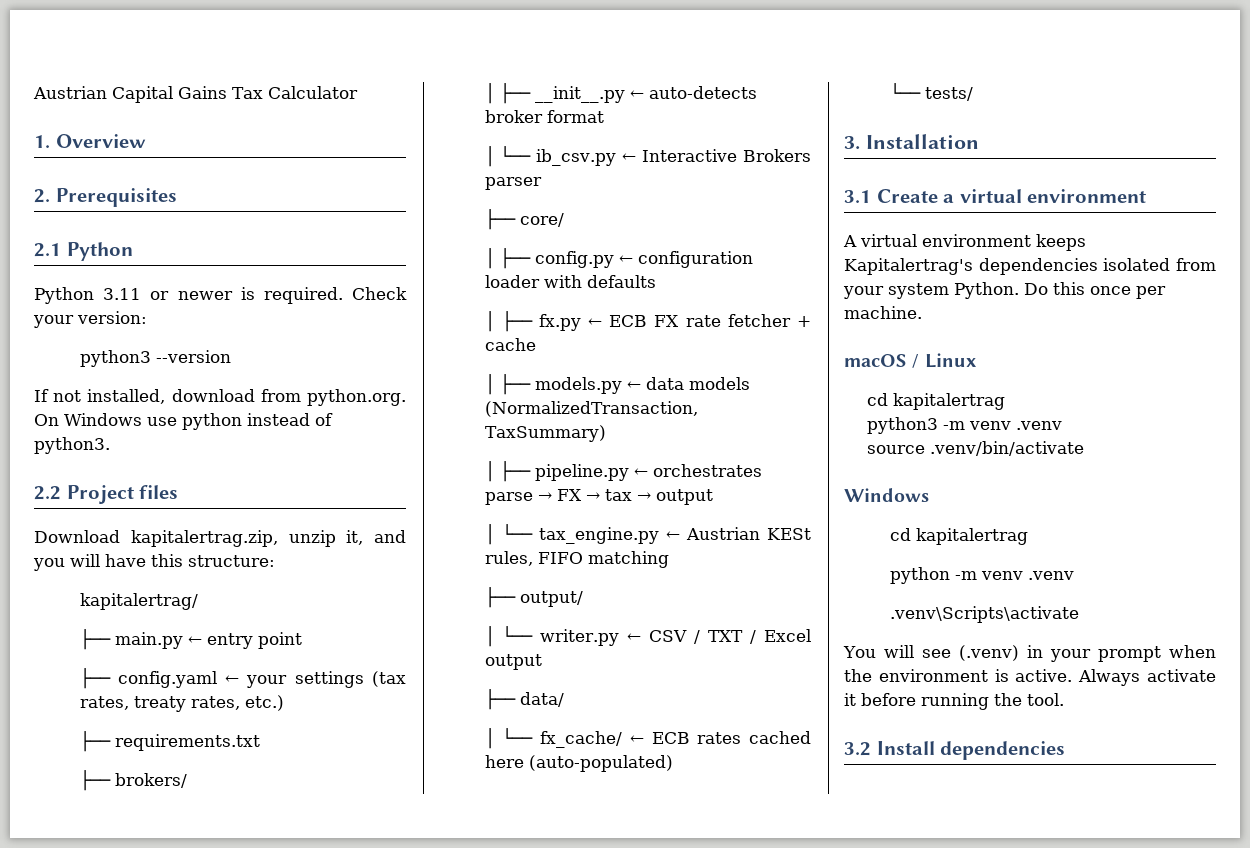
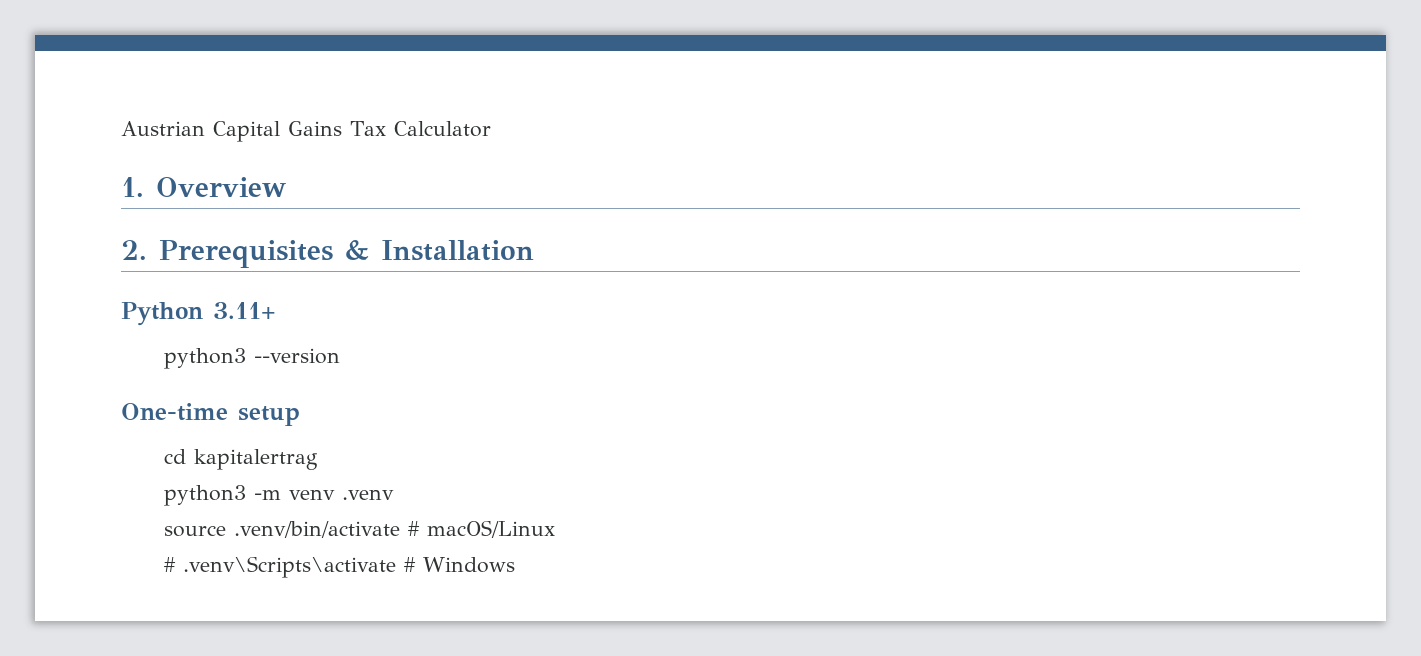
- 2. Prerequisites
- 2.1 Python
- Python 3.11 or newer is required. Check your version:
+ 2. Prerequisites & Installation
+ Python 3.11+
  python3 --version
- If not installed, download from python.org. On Windows use python instead of python3.
- 2.2 Project files
- Download kapitalertrag.zip, unzip it, and you will have this structure:
- kapitalertrag/
- ├── main.py ← entry point
- ├── config.yaml ← your settings (tax rates, treaty rates, etc.)
- ├── requirements.txt
- ├── brokers/
- │ ├── __init__.py ← auto-detects broker format
- │ └── ib_csv.py ← Interactive Brokers parser
- ├── core/
- │ ├── config.py ← configuration loader with defaults
- │ ├── fx.py ← ECB FX rate fetcher + cache
- │ ├── models.py ← data models (NormalizedTransaction, TaxSummary)
- │ ├── pipeline.py ← orchestrates parse → FX → tax → output
- │ └── tax_engine.py ← Austrian KESt rules, FIFO matching
- ├── output/
- │ └── writer.py ← CSV / TXT / Excel output
- ├── data/
- │ └── fx_cache/ ← ECB rates cached here (auto-populated)
- └── tests/
- 3. Installation
- 3.1 Create a virtual environment
- A virtual environment keeps Kapitalertrag's dependencies isolated from your system Python. Do this once per machine.
- macOS / Linux
+ One-time setup
- source .venv/bin/activate
- Windows
- cd kapitalertrag
- python -m venv .venv
- .venv\Scripts\activate
- You will see (.venv) in your prompt when the environment is active. Always activate it before running the tool.
- 3.2 Install dependencies
+ source .venv/bin/activate # macOS/Linux
+ # .venv\Scripts\activate # Windows

